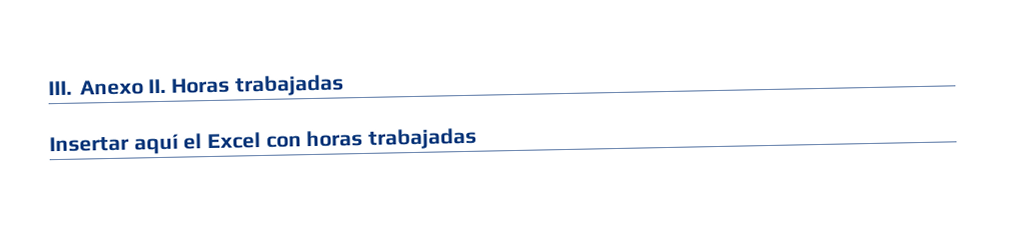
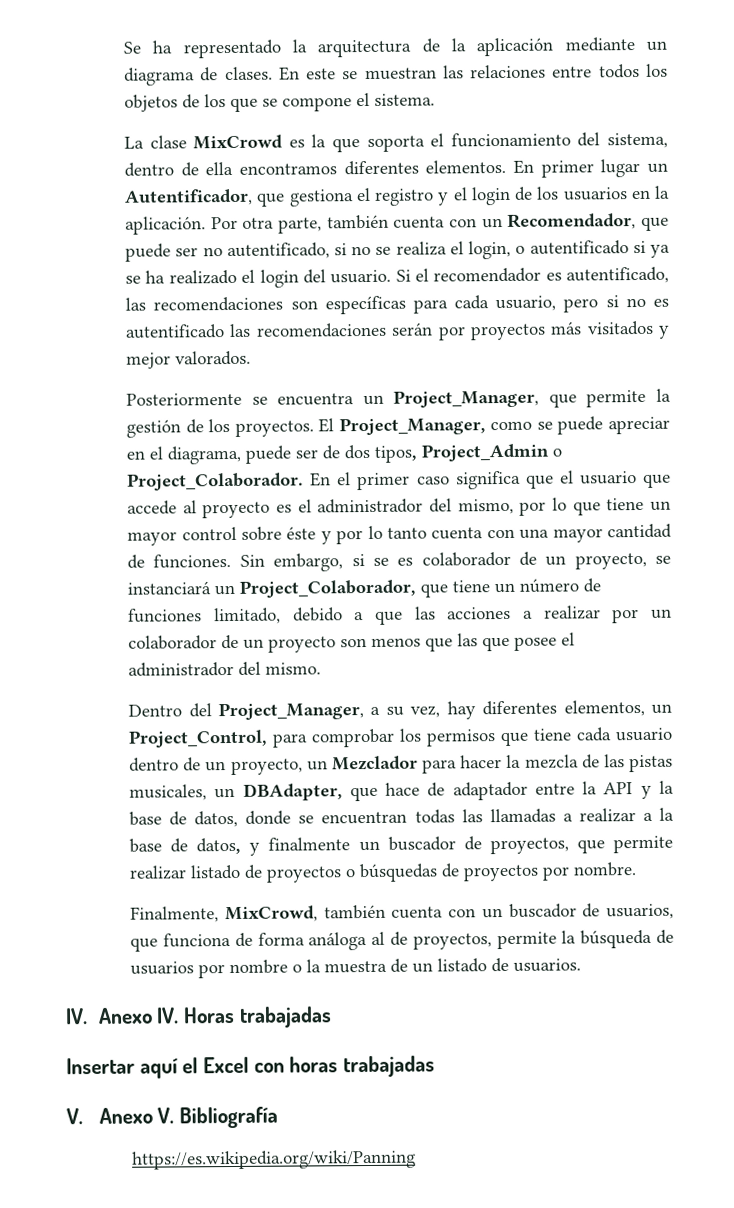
- III. Anexo II. Horas trabajadas
+ Se ha representado la arquitectura de la aplicación mediante un diagrama de clases. En este se muestran las relaciones entre todos los objetos de los que se compone el sistema.
+ La clase MixCrowd es la que soporta el funcionamiento del sistema, dentro de ella encontramos diferentes elementos. En primer lugar un Autentificador, que gestiona el registro y el login de los usuarios en la aplicación. Por otra parte, también cuenta con un Recomendador, que puede ser no autentificado, si no se realiza el login, o autentificado si ya se ha realizado el login del usuario. Si el recomendador es autentificado, las recomendaciones son específicas para cada usuario, pero si no es autentificado las recomendaciones serán por proyectos más visitados y mejor valorados.
+ Posteriormente se encuentra un Project_Manager, que permite la gestión de los proyectos. El Project_Manager, como se puede apreciar en el diagrama, puede ser de dos tipos, Project_Admin o Project_Colaborador. En el primer caso significa que el usuario que accede al proyecto es el administrador del mismo, por lo que tiene un mayor control sobre éste y por lo tanto cuenta con una mayor cantidad de funciones. Sin embargo, si se es colaborador de un proyecto, se instanciará un Project_Colaborador, que tiene un número de funciones limitado, debido a que las acciones a realizar por un colaborador de un proyecto son menos que las que posee el administrador del mismo.
+ Dentro del Project_Manager, a su vez, hay diferentes elementos, un Project_Control, para comprobar los permisos que tiene cada usuario dentro de un proyecto, un Mezclador para hacer la mezcla de las pistas musicales, un DBAdapter, que hace de adaptador entre la API y la base de datos, donde se encuentran todas las llamadas a realizar a la base de datos, y finalmente un buscador de proyectos, que permite realizar listado de proyectos o búsquedas de proyectos por nombre.
+ Finalmente, MixCrowd, también cuenta con un buscador de usuarios, que funciona de forma análoga al de proyectos, permite la búsqueda de usuarios por nombre o la muestra de un listado de usuarios.
+ IV. Anexo IV. Horas trabajadas
+ V. Anexo V. Bibliografía
+ https://es.wikipedia.org/wiki/Panning

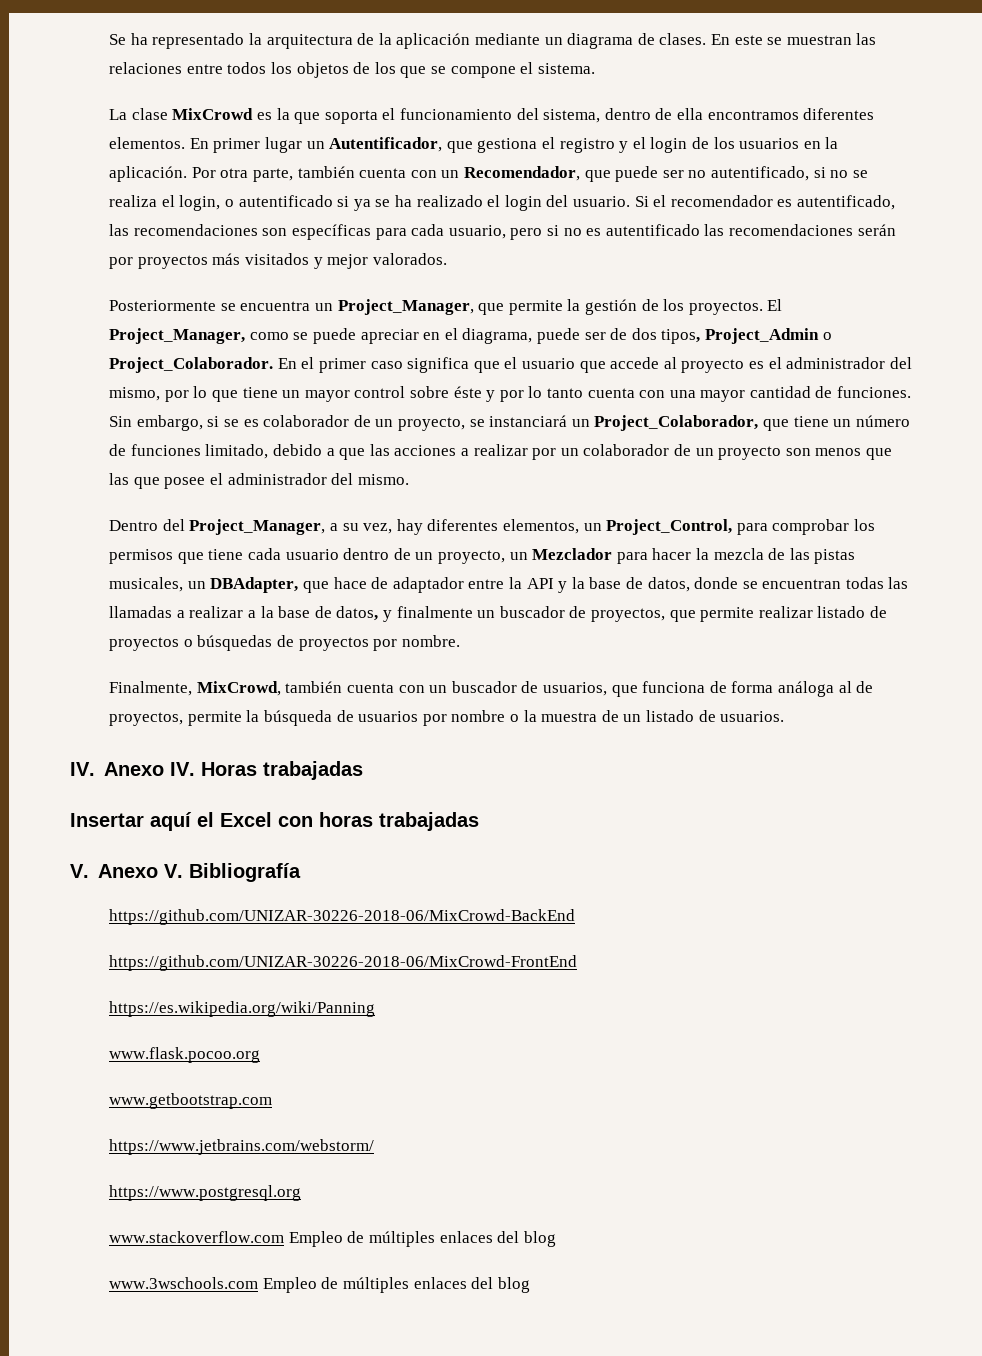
+ https://github.com/UNIZAR-30226-2018-06/MixCrowd-BackEnd
+ https://github.com/UNIZAR-30226-2018-06/MixCrowd-FrontEnd
+ www.flask.pocoo.org
+ www.getbootstrap.com
+ https://www.jetbrains.com/webstorm/
+ https://www.postgresql.org
+ www.stackoverflow.com Empleo de múltiples enlaces del blog
+ www.3wschools.com Empleo de múltiples enlaces del blog

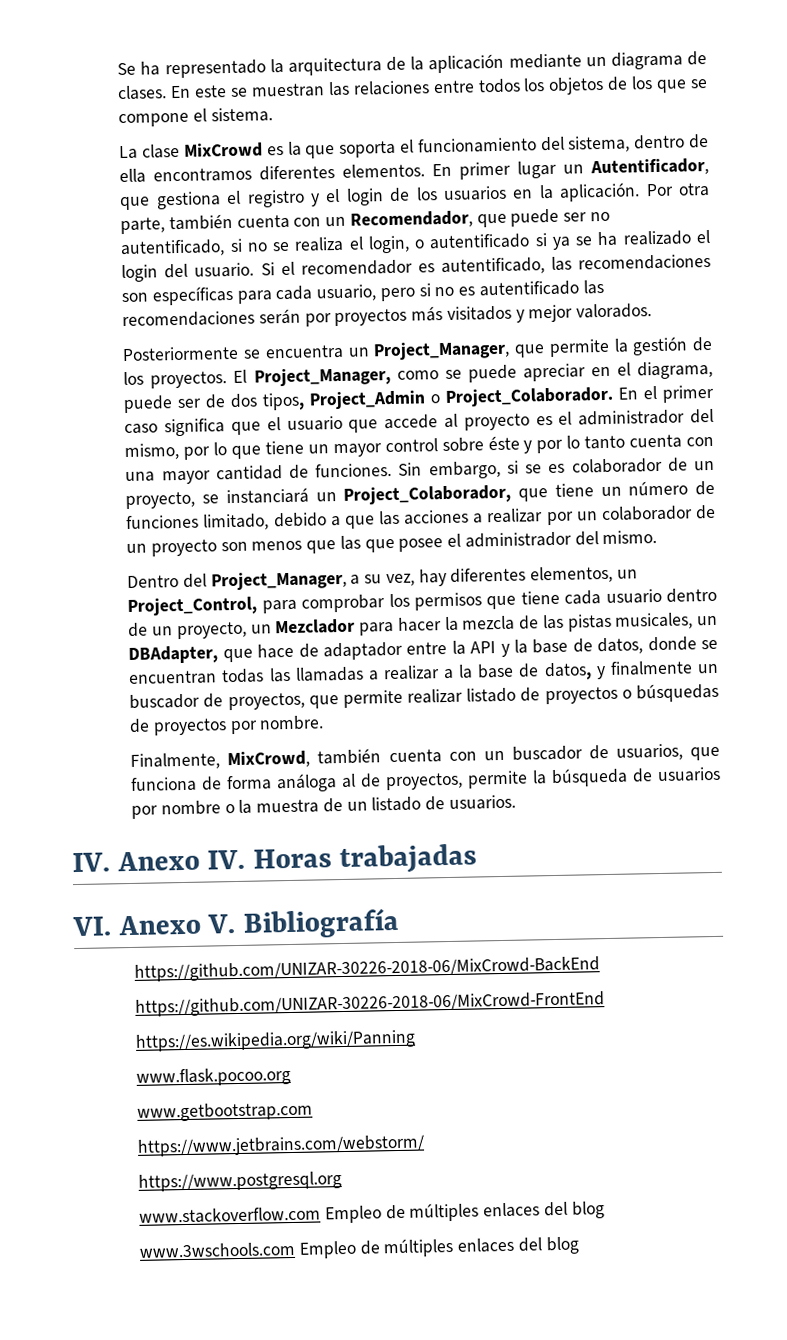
- Insertar aquí el Excel con horas trabajadas
- V. Anexo V. Bibliografía
+ VI. Anexo V. Bibliografía

